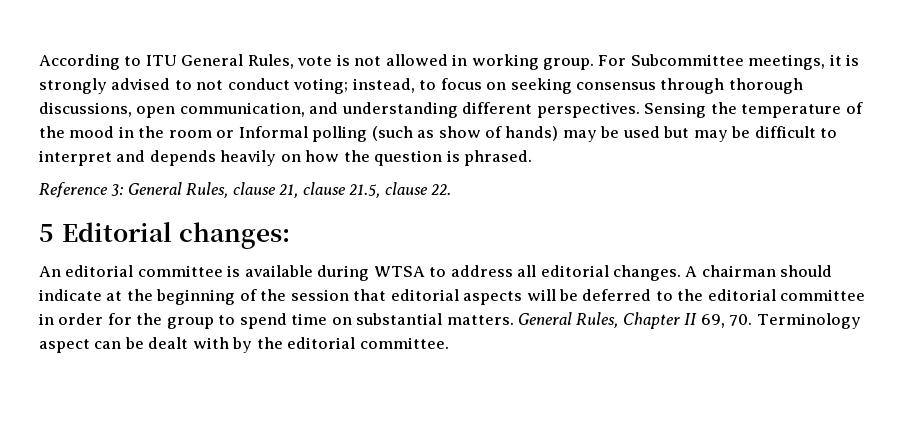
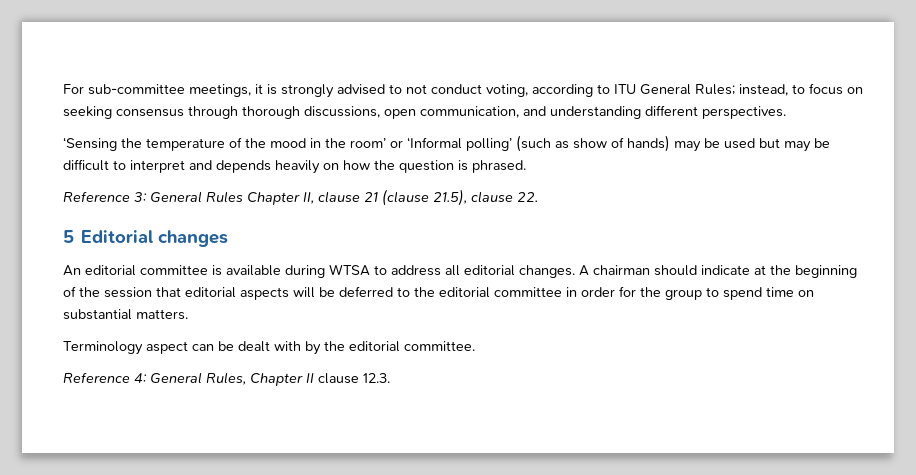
- According to ITU General Rules, vote is not allowed in working group. For Subcommittee meetings, it is strongly advised to not conduct voting; instead, to focus on seeking consensus through thorough discussions, open communication, and understanding different perspectives. Sensing the temperature of the mood in the room or Informal polling (such as show of hands) may be used but may be difficult to interpret and depends heavily on how the question is phrased.
+ For sub-committee meetings, it is strongly advised to not conduct voting, according to ITU General Rules; instead, to focus on seeking consensus through thorough discussions, open communication, and understanding different perspectives.
+ ‘Sensing the temperature of the mood in the room’ or ‘Informal polling’ (such as show of hands) may be used but may be difficult to interpret and depends heavily on how the question is phrased.
- Reference 3: General Rules, clause 21, clause 21.5, clause 22.
+ Reference 3: General Rules Chapter II, clause 21 (clause 21.5), clause 22.
- 5 Editorial changes:
+ 5 Editorial changes
- A chairman should indicate at the beginning of the session that editorial aspects will be deferred to the editorial committee in order for the group to spend time on substantial matters. General Rules, Chapter II 69, 70. Terminology aspect can be dealt with by the editorial committee.
+ A chairman should indicate at the beginning of the session that editorial aspects will be deferred to the editorial committee in order for the group to spend time on substantial matters.
+ Terminology aspect can be dealt with by the editorial committee.
+ Reference 4: General Rules, Chapter II clause 12.3.

